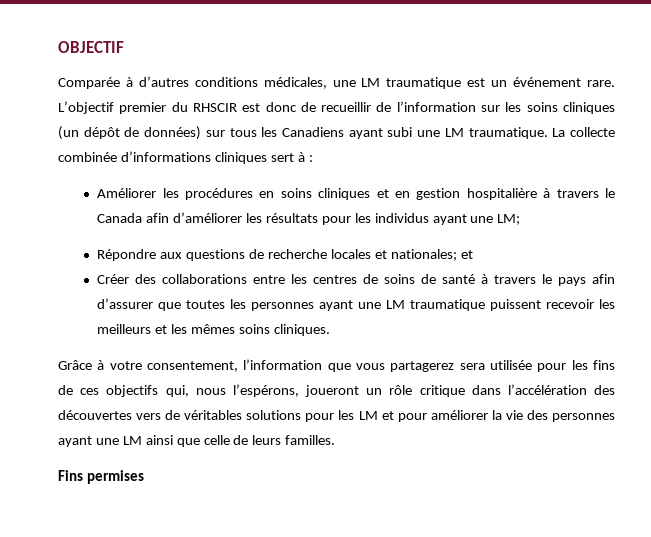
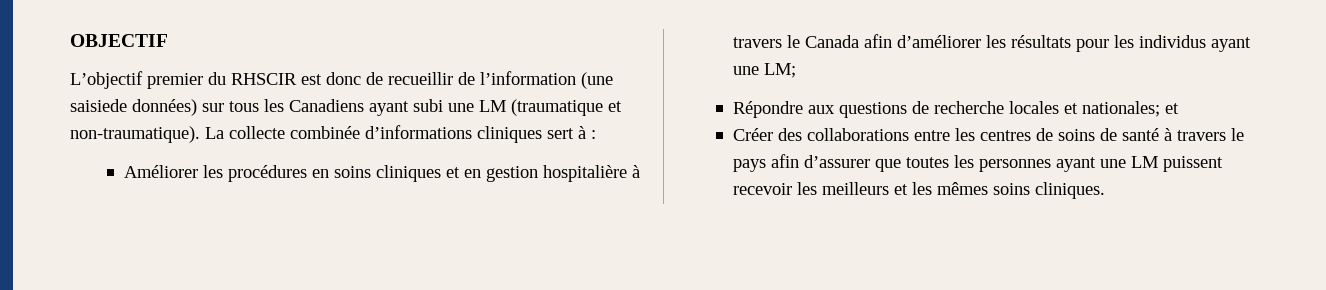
- Comparée à d’autres conditions médicales, une LM traumatique est un événement rare. L’objectif premier du RHSCIR est donc de recueillir de l’information sur les soins cliniques (un dépôt de données) sur tous les Canadiens ayant subi une LM traumatique.
+ L’objectif premier du RHSCIR est donc de recueillir de l’information (une saisiede données) sur tous les Canadiens ayant subi une LM (traumatique et non-traumatique).
- Créer des collaborations entre les centres de soins de santé à travers le pays afin d’assurer que toutes les personnes ayant une LM traumatique puissent recevoir les meilleurs et les mêmes soins cliniques.
+ Créer des collaborations entre les centres de soins de santé à travers le pays afin d’assurer que toutes les personnes ayant une LM puissent recevoir les meilleurs et les mêmes soins cliniques.
- Grâce à votre consentement, l’information que vous partagerez sera utilisée pour les fins de ces objectifs qui, nous l’espérons, joueront un rôle critique dans l’accélération des découvertes vers de véritables solutions pour les LM et pour améliorer la vie des personnes ayant une LM ainsi que celle de leurs familles.
- Fins permises

